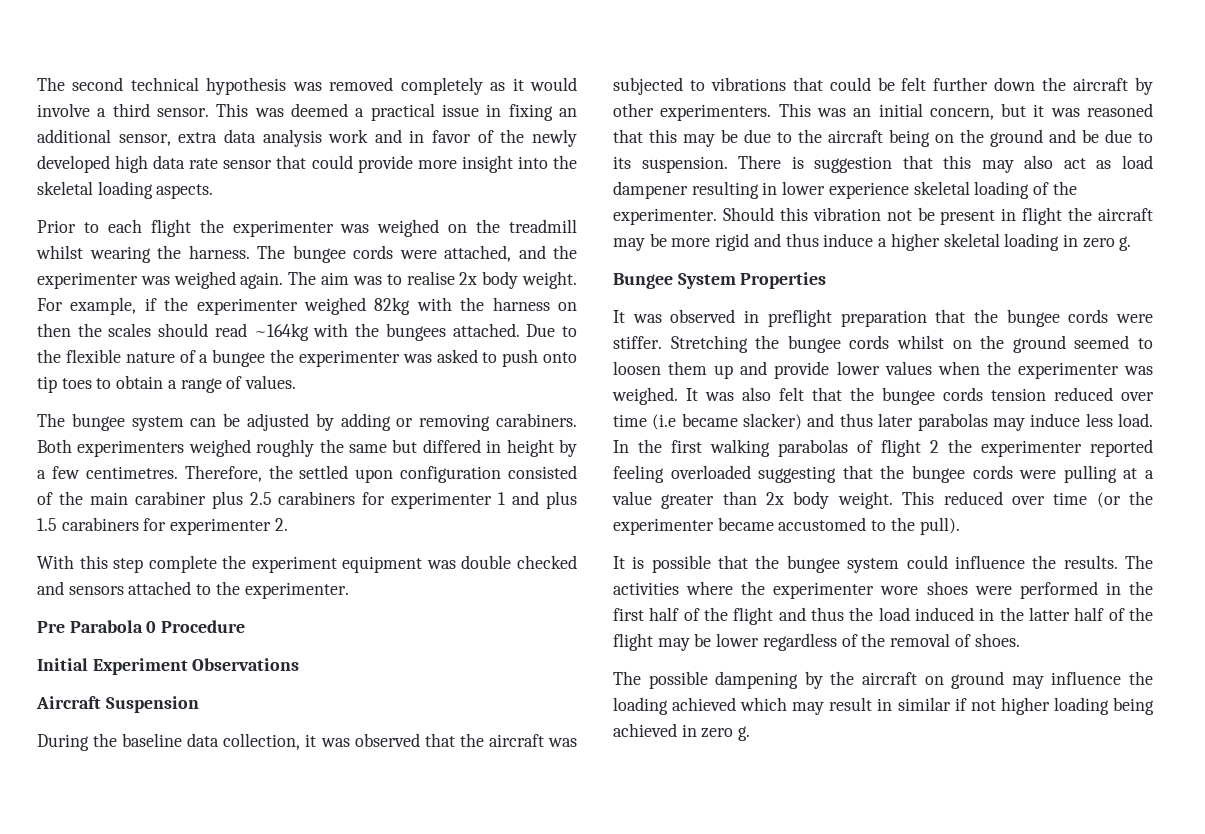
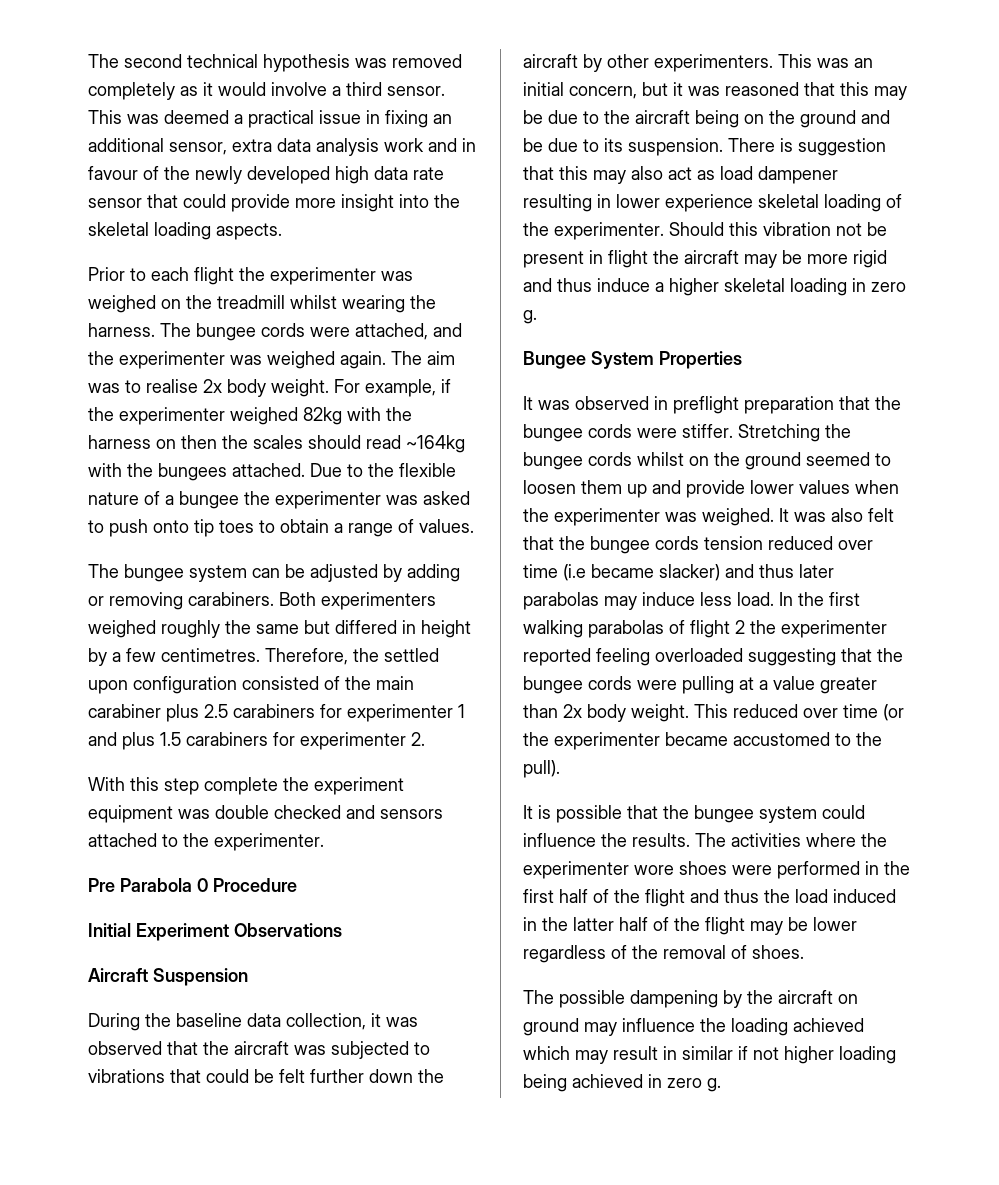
- This was deemed a practical issue in fixing an additional sensor, extra data analysis work and in favor of the newly developed high data rate sensor that could provide more insight into the skeletal loading aspects.
+ This was deemed a practical issue in fixing an additional sensor, extra data analysis work and in favour of the newly developed high data rate sensor that could provide more insight into the skeletal loading aspects.

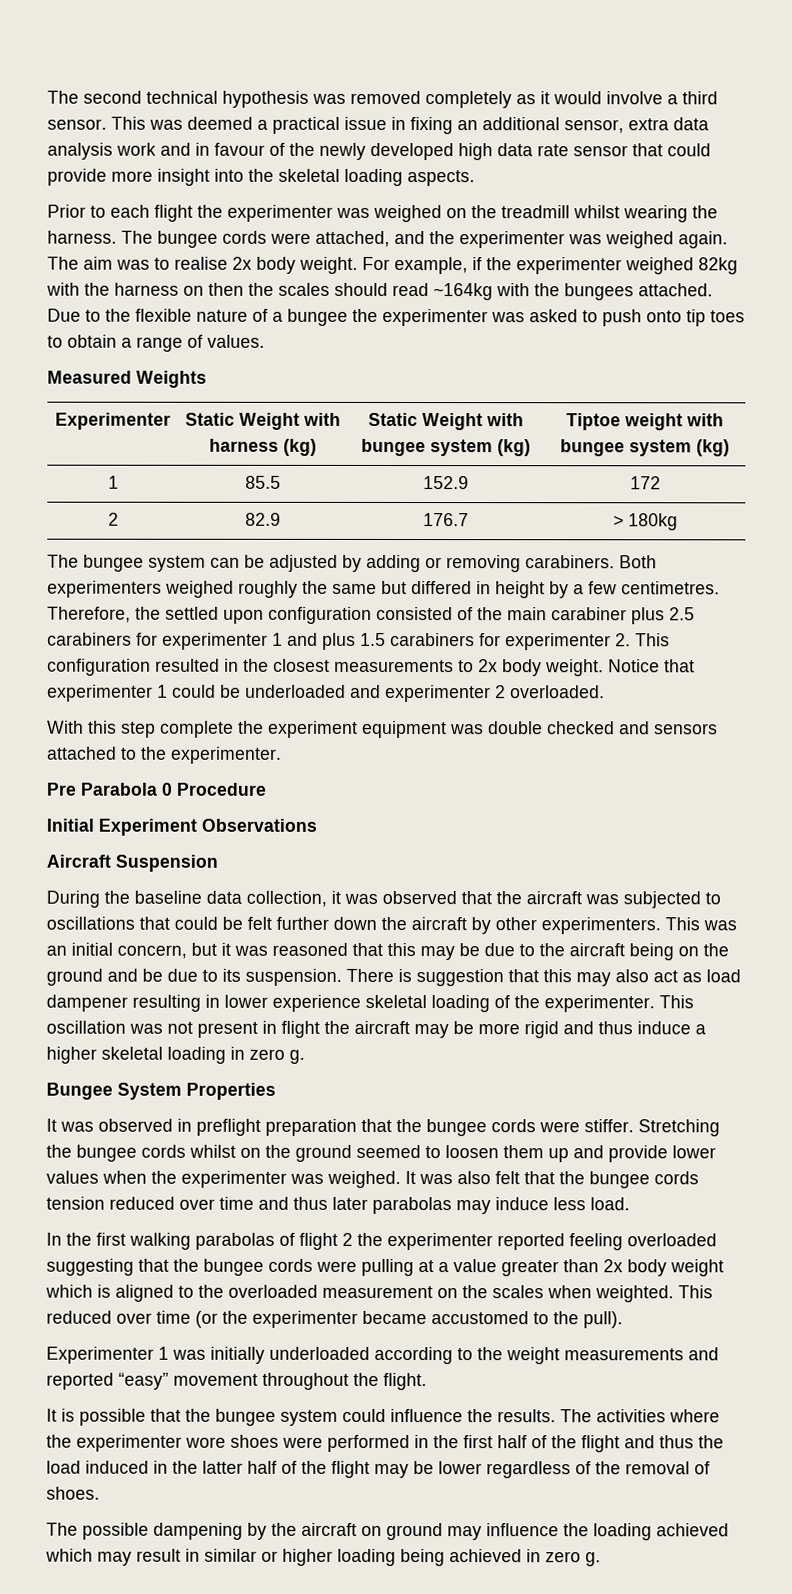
+ Measured Weights
+ Experimenter | Static Weight with harness (kg) | Static Weight with bungee system (kg) | Tiptoe weight with bungee system (kg)
+ 1 | 85.5 | 152.9 | 172
+ 2 | 82.9 | 176.7 | > 180kg
- Therefore, the settled upon configuration consisted of the main carabiner plus 2.5 carabiners for experimenter 1 and plus 1.5 carabiners for experimenter 2.
+ Therefore, the settled upon configuration consisted of the main carabiner plus 2.5 carabiners for experimenter 1 and plus 1.5 carabiners for experimenter 2. This configuration resulted in the closest measurements to 2x body weight. Notice that experimenter 1 could be underloaded and experimenter 2 overloaded.
- During the baseline data collection, it was observed that the aircraft was subjected to vibrations that could be felt further down the aircraft by other experimenters.
+ During the baseline data collection, it was observed that the aircraft was subjected to oscillations that could be felt further down the aircraft by other experimenters.
- Should this vibration not be present in flight the aircraft may be more rigid and thus induce a higher skeletal loading in zero g.
+ This oscillation was not present in flight the aircraft may be more rigid and thus induce a higher skeletal loading in zero g.
- It was also felt that the bungee cords tension reduced over time (i.e became slacker) and thus later parabolas may induce less load. In the first walking parabolas of flight 2 the experimenter reported feeling overloaded suggesting that the bungee cords were pulling at a value greater than 2x body weight.
+ It was also felt that the bungee cords tension reduced over time and thus later parabolas may induce less load.
+ In the first walking parabolas of flight 2 the experimenter reported feeling overloaded suggesting that the bungee cords were pulling at a value greater than 2x body weight which is aligned to the overloaded measurement on the scales when weighted.
+ Experimenter 1 was initially underloaded according to the weight measurements and reported “easy” movement throughout the flight.
- The possible dampening by the aircraft on ground may influence the loading achieved which may result in similar if not higher loading being achieved in zero g.
+ The possible dampening by the aircraft on ground may influence the loading achieved which may result in similar or higher loading being achieved in zero g.

